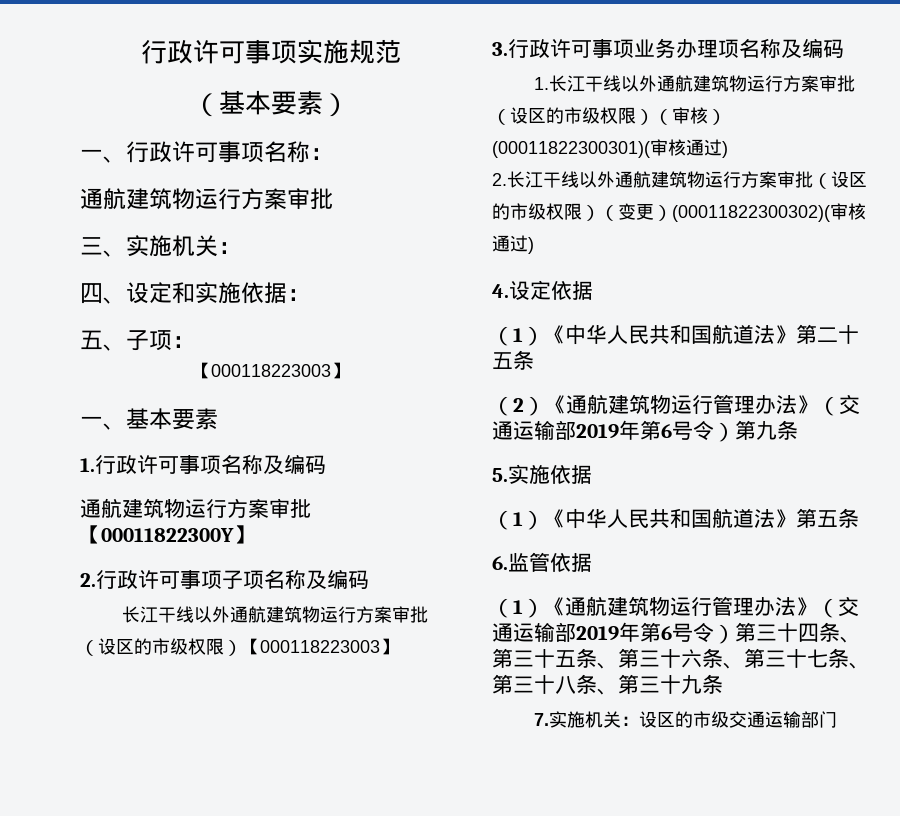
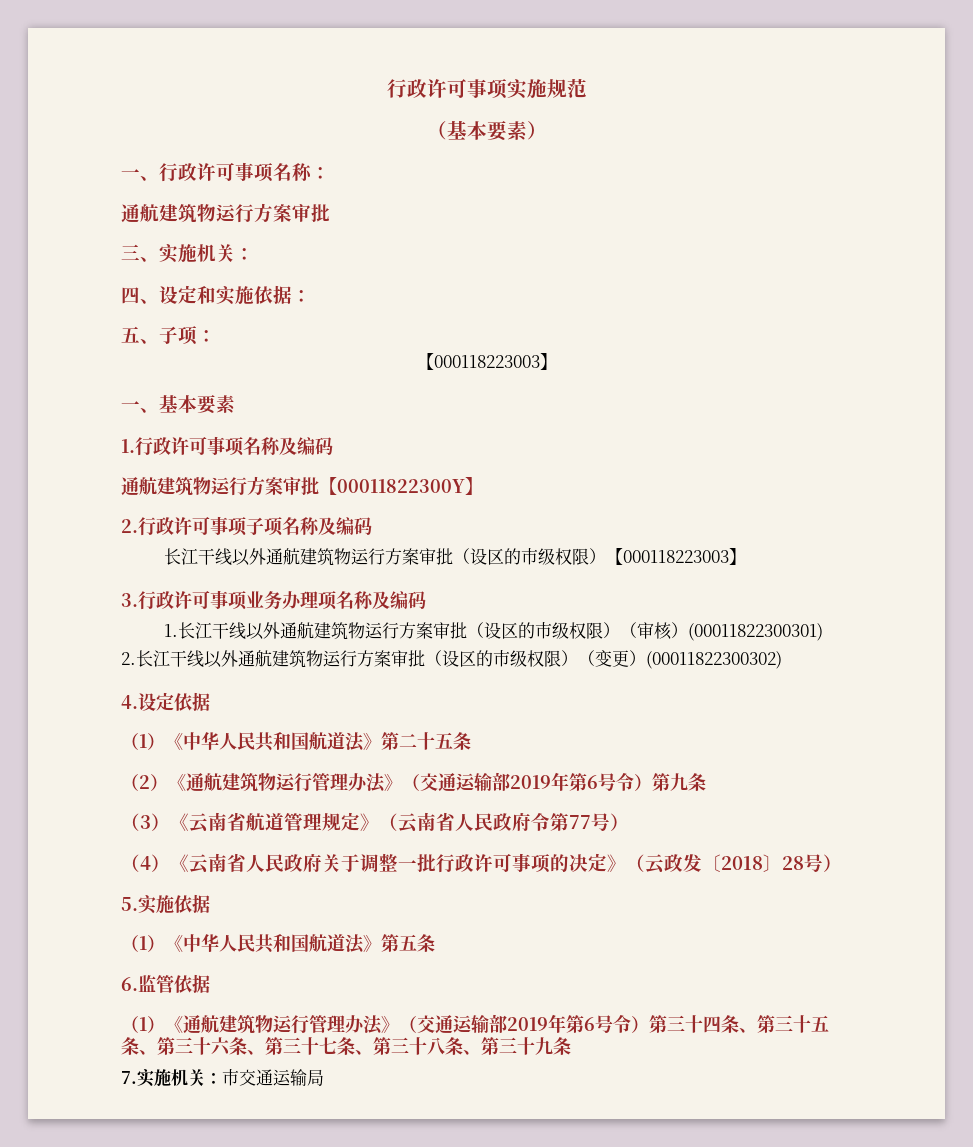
- 1.长江干线以外通航建筑物运行方案审批（设区的市级权限）（审核）(00011822300301)(审核通过)
+ 1.长江干线以外通航建筑物运行方案审批（设区的市级权限）（审核）(00011822300301)
- 2.长江干线以外通航建筑物运行方案审批（设区的市级权限）（变更）(00011822300302)(审核通过)
+ 2.长江干线以外通航建筑物运行方案审批（设区的市级权限）（变更）(00011822300302)
+ （3）《云南省航道管理规定》（云南省人民政府令第77号）
+ （4）《云南省人民政府关于调整一批行政许可事项的决定》（云政发〔2018〕28号）
- 7.实施机关：设区的市级交通运输部门
+ 7.实施机关：市交通运输局

